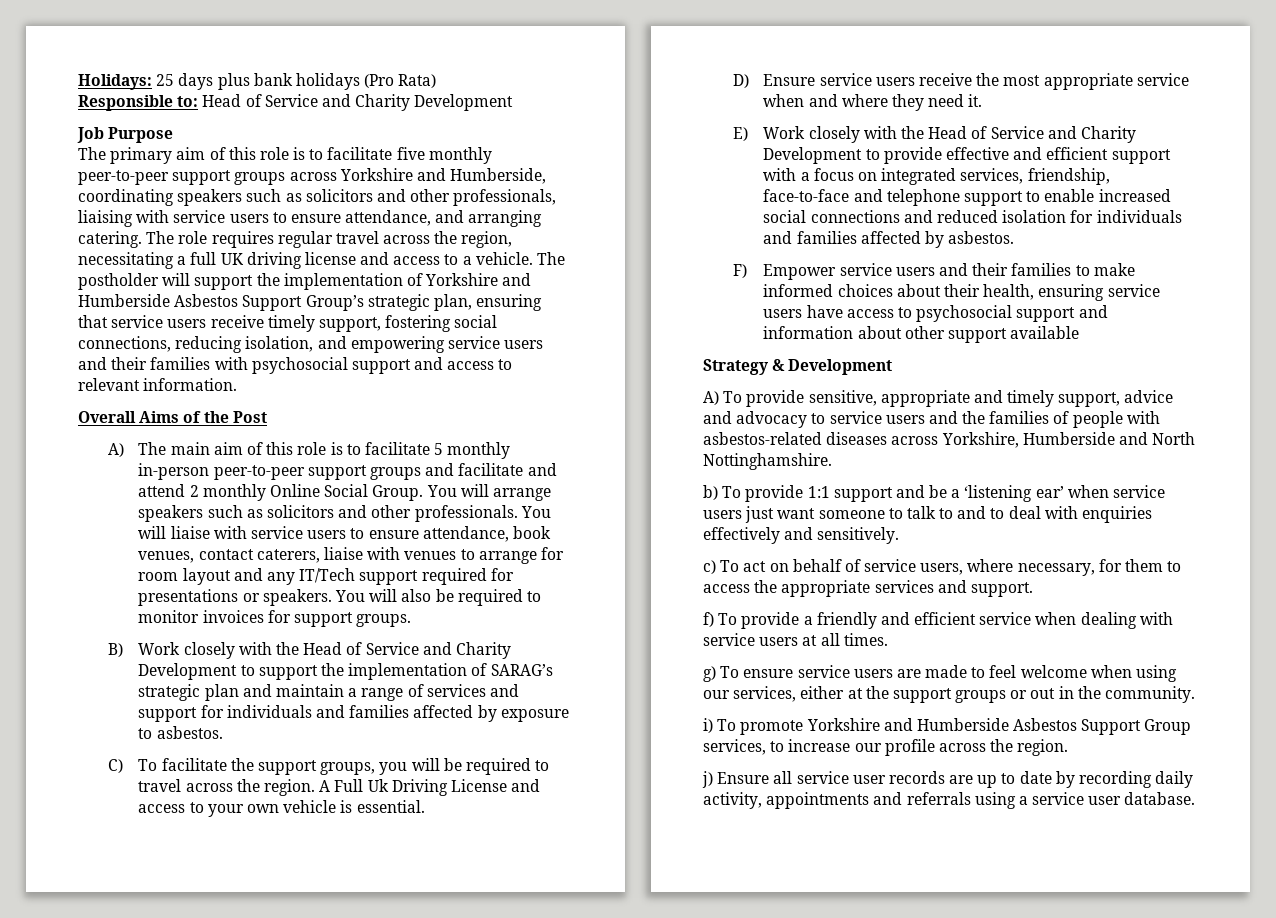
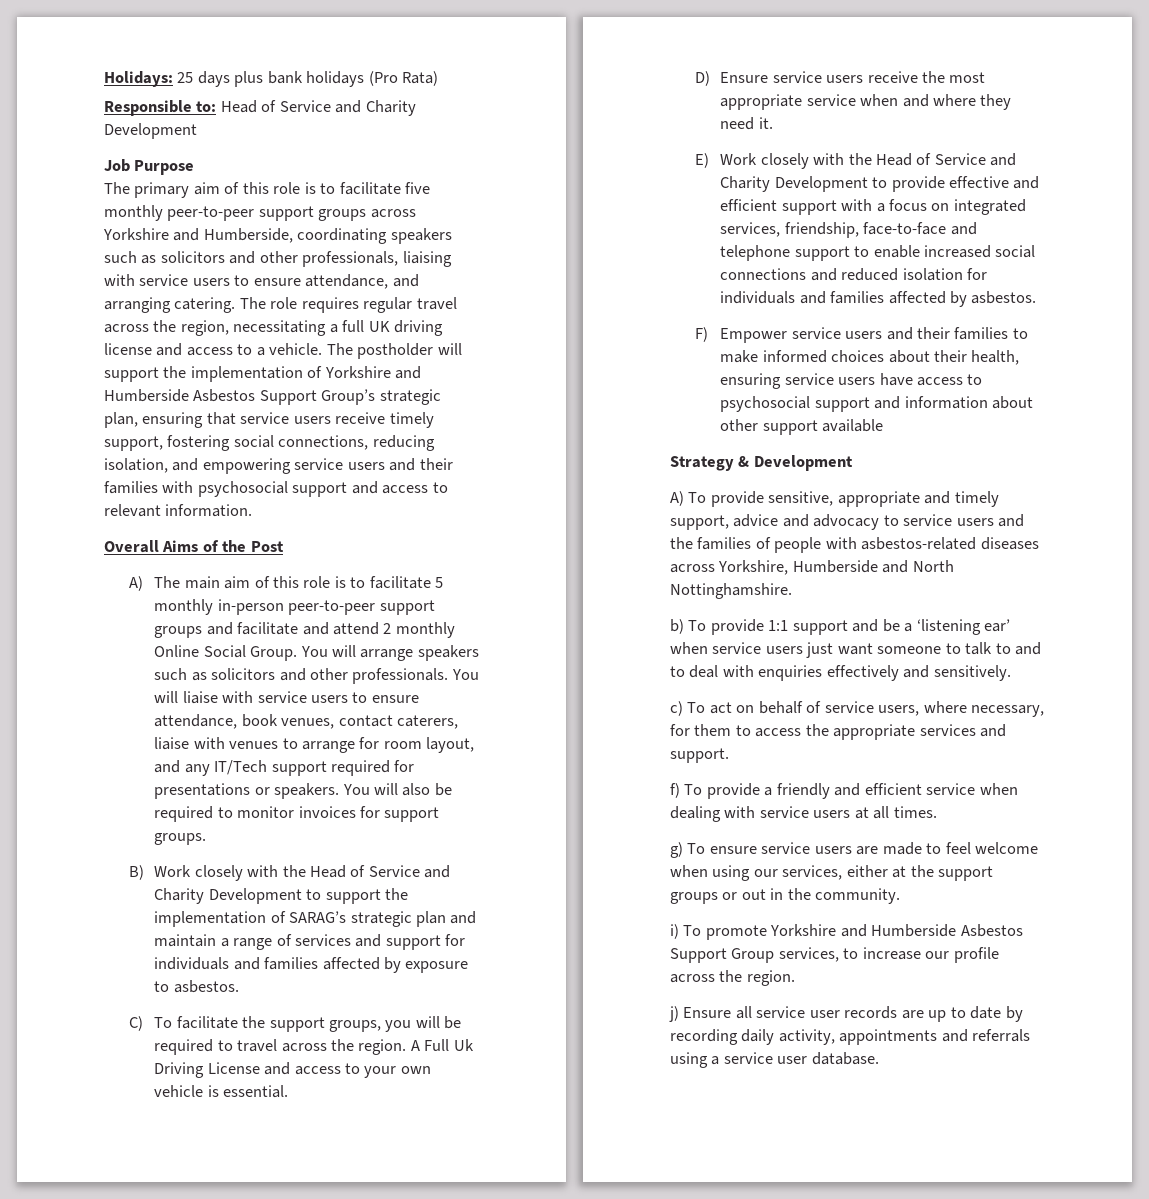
- You will liaise with service users to ensure attendance, book venues, contact caterers, liaise with venues to arrange for room layout and any IT/Tech support required for presentations or speakers.
+ You will liaise with service users to ensure attendance, book venues, contact caterers, liaise with venues to arrange for room layout, and any IT/Tech support required for presentations or speakers.

